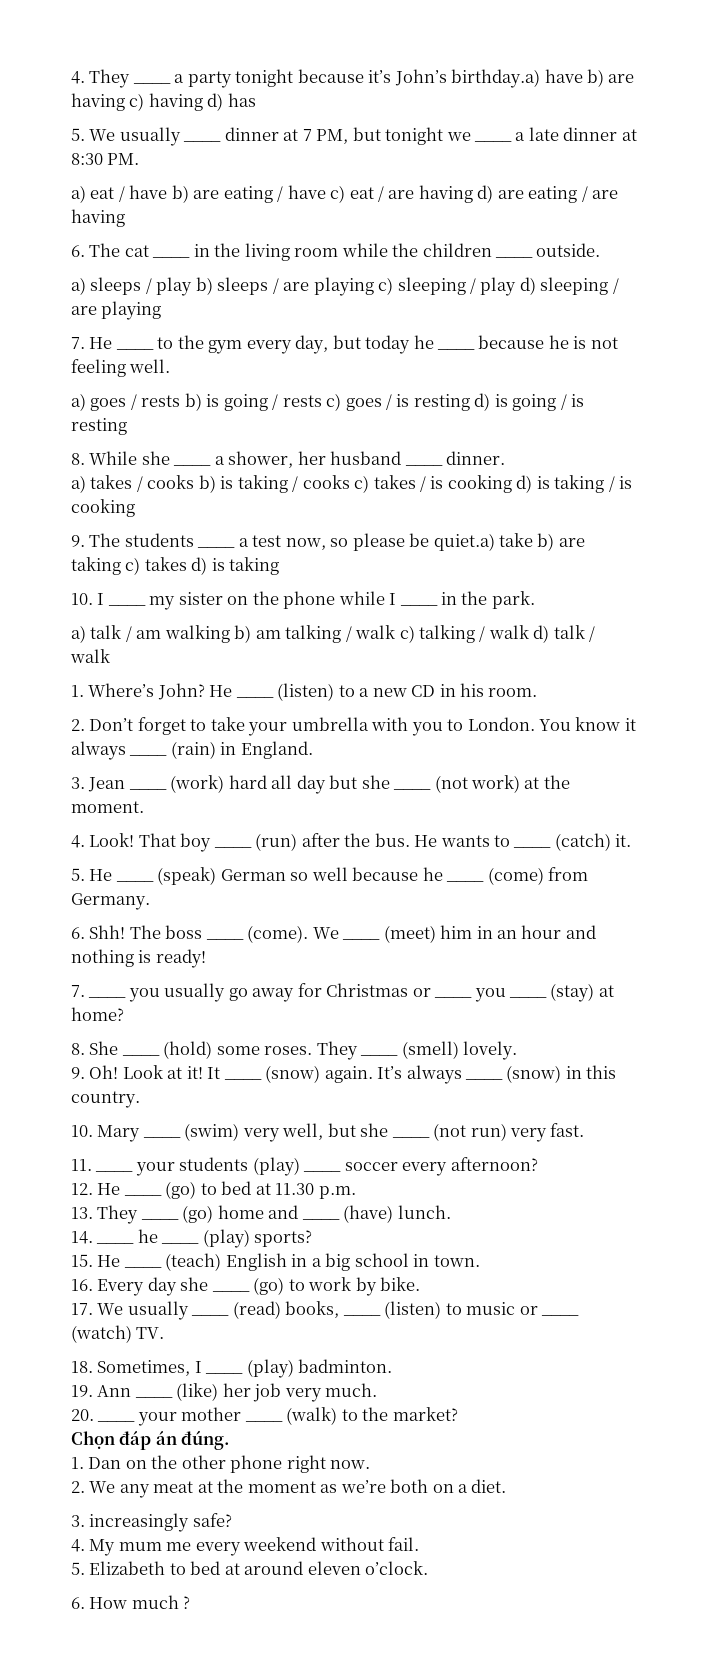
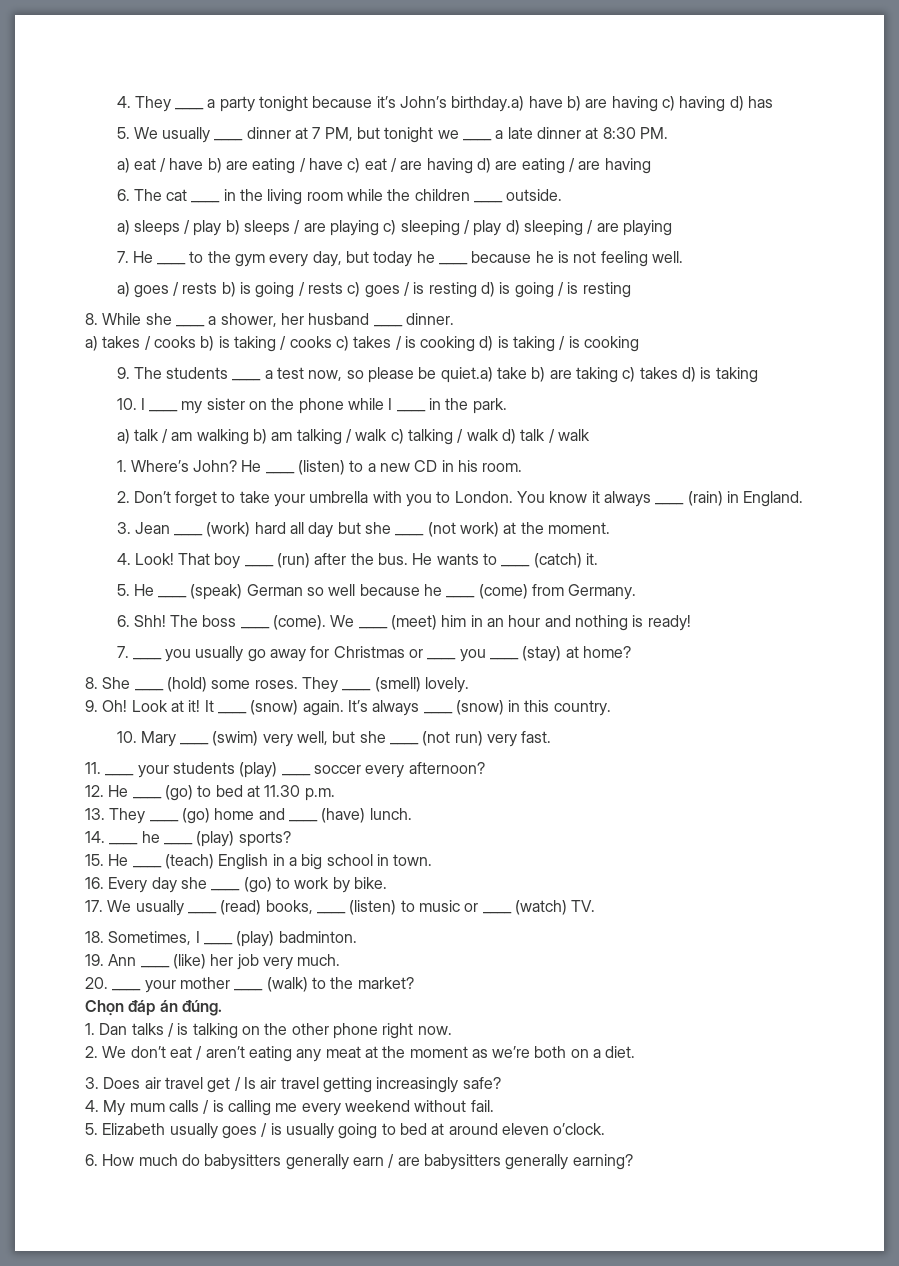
- 1. Dan on the other phone right now.
+ 1. Dan talks / is talking on the other phone right now.
- 2. We any meat at the moment as we’re both on a diet.
+ 2. We don’t eat / aren’t eating any meat at the moment as we’re both on a diet.
- 3. increasingly safe?
+ 3. Does air travel get / Is air travel getting increasingly safe?
- 4. My mum me every weekend without fail.
+ 4. My mum calls / is calling me every weekend without fail.
- 5. Elizabeth to bed at around eleven o’clock.
+ 5. Elizabeth usually goes / is usually going to bed at around eleven o’clock.
- 6. How much ?
+ 6. How much do babysitters generally earn / are babysitters generally earning?

